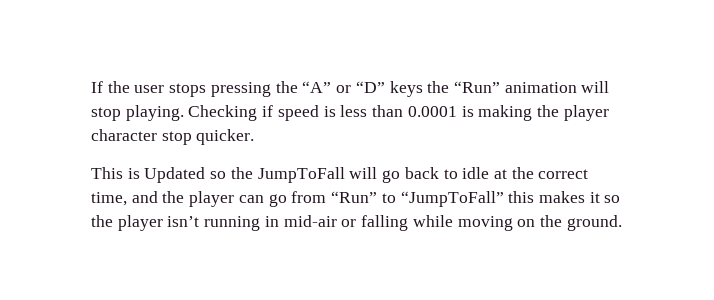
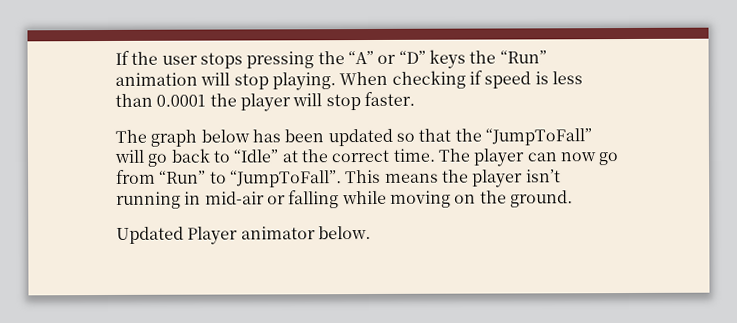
- Checking if speed is less than 0.0001 is making the player character stop quicker.
- This is Updated so the JumpToFall will go back to idle at the correct time, and the player can go from “Run” to “JumpToFall” this makes it so the player isn’t running in mid-air or falling while moving on the ground.
+ When checking if speed is less than 0.0001 the player will stop faster.
+ The graph below has been updated so that the “JumpToFall” will go back to “Idle” at the correct time. The player can now go from “Run” to “JumpToFall”. This means the player isn’t running in mid-air or falling while moving on the ground.
+ Updated Player animator below.

